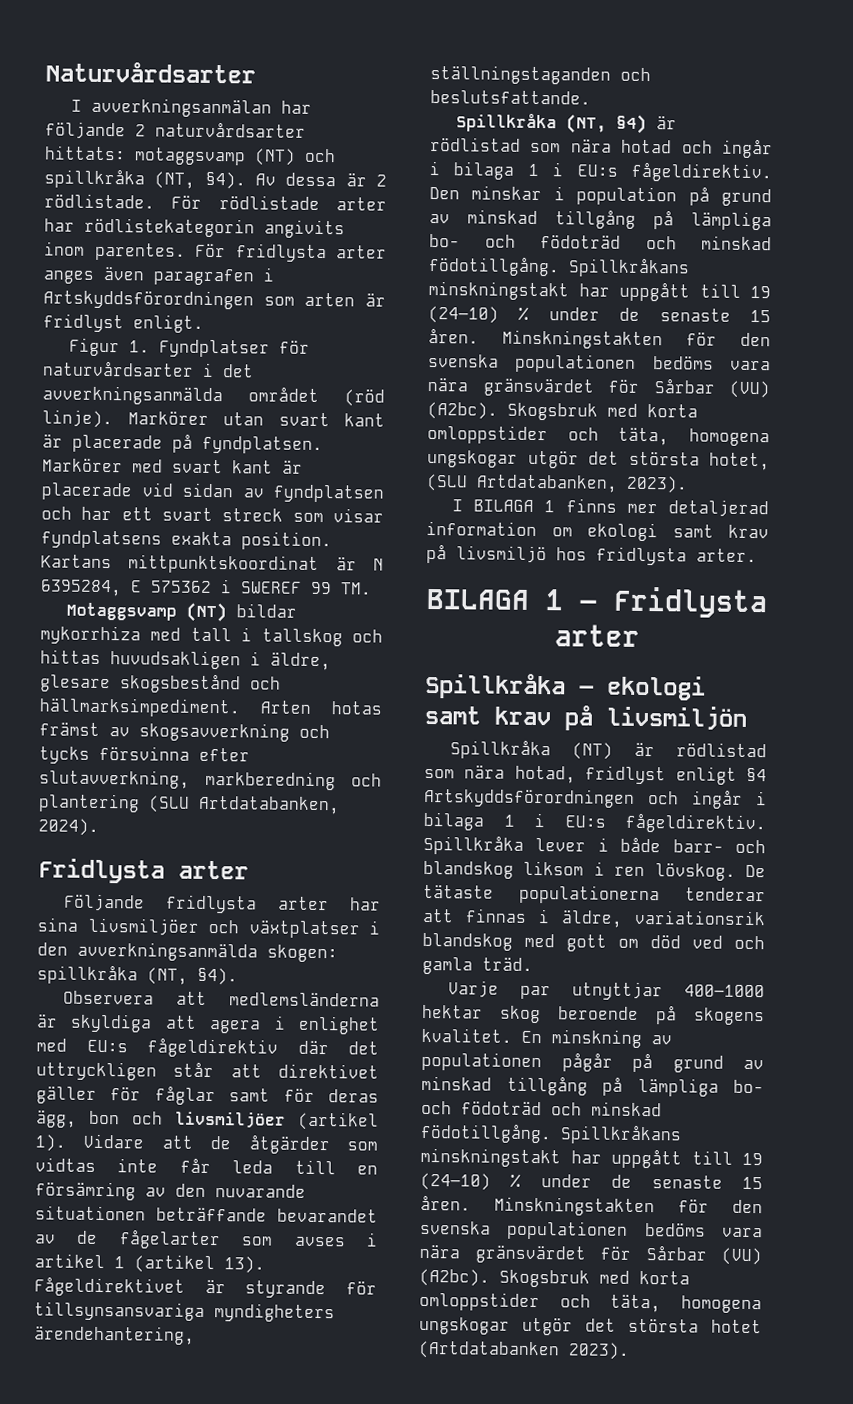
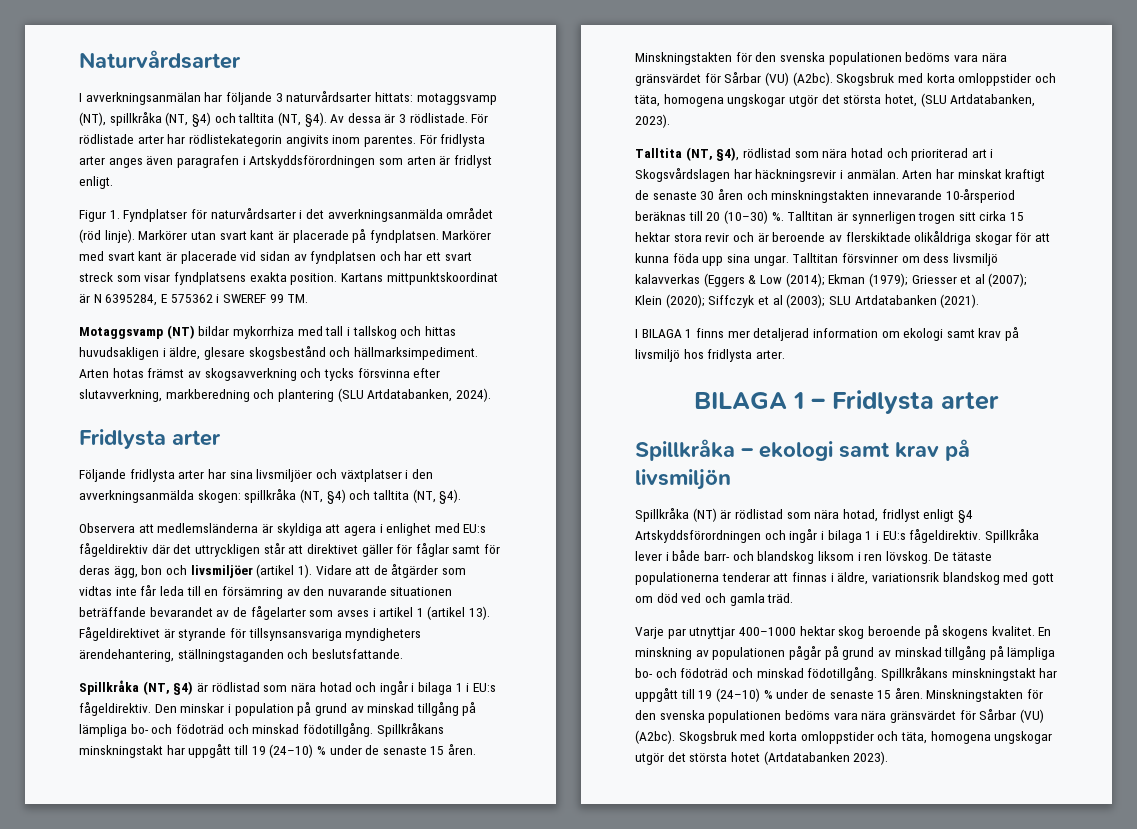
- I avverkningsanmälan har följande 2 naturvårdsarter hittats: motaggsvamp (NT) och spillkråka (NT, §4).
+ I avverkningsanmälan har följande 3 naturvårdsarter hittats: motaggsvamp (NT), spillkråka (NT, §4) och talltita (NT, §4).
- Av dessa är 2 rödlistade.
+ Av dessa är 3 rödlistade.
- Följande fridlysta arter har sina livsmiljöer och växtplatser i den avverkningsanmälda skogen: spillkråka (NT, §4).
+ Följande fridlysta arter har sina livsmiljöer och växtplatser i den avverkningsanmälda skogen: spillkråka (NT, §4) och talltita (NT, §4).
+ Talltita (NT, §4), rödlistad som nära hotad och prioriterad art i Skogsvårdslagen har häckningsrevir i anmälan. Arten har minskat kraftigt de senaste 30 åren och minskningstakten innevarande 10-årsperiod beräknas till 20 (10–30) %. Talltitan är synnerligen trogen sitt cirka 15 hektar stora revir och är beroende av flerskiktade olikåldriga skogar för att kunna föda upp sina ungar. Talltitan försvinner om dess livsmiljö kalavverkas (Eggers & Low (2014); Ekman (1979); Griesser et al (2007); Klein (2020); Siffczyk et al (2003); SLU Artdatabanken (2021).

